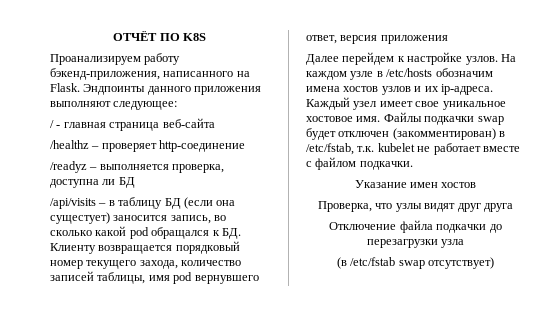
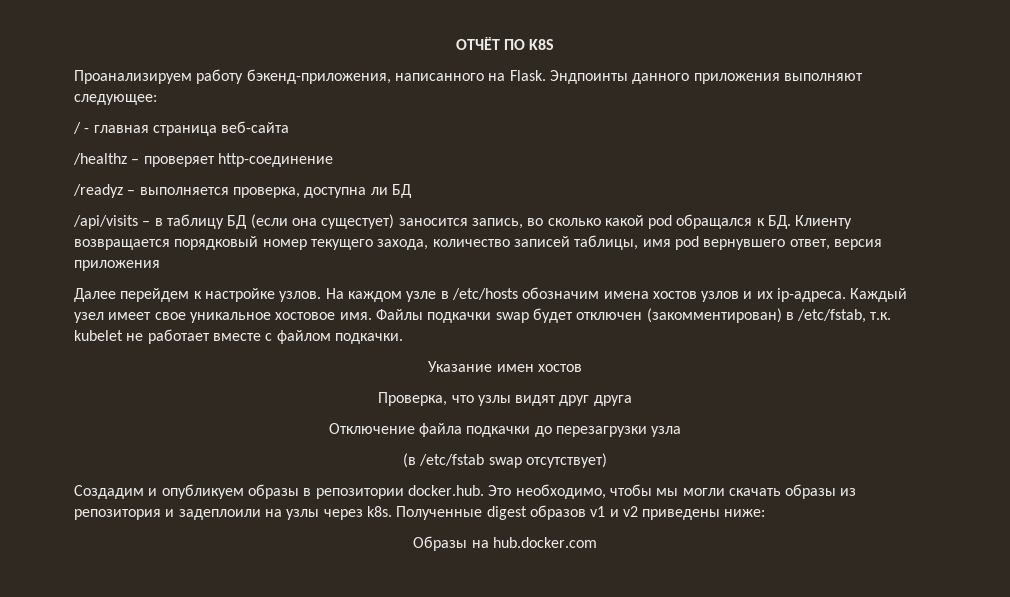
+ Создадим и опубликуем образы в репозитории docker.hub. Это необходимо, чтобы мы могли скачать образы из репозитория и задеплоили на узлы через k8s. Полученные digest образов v1 и v2 приведены ниже:
+ Образы на hub.docker.com

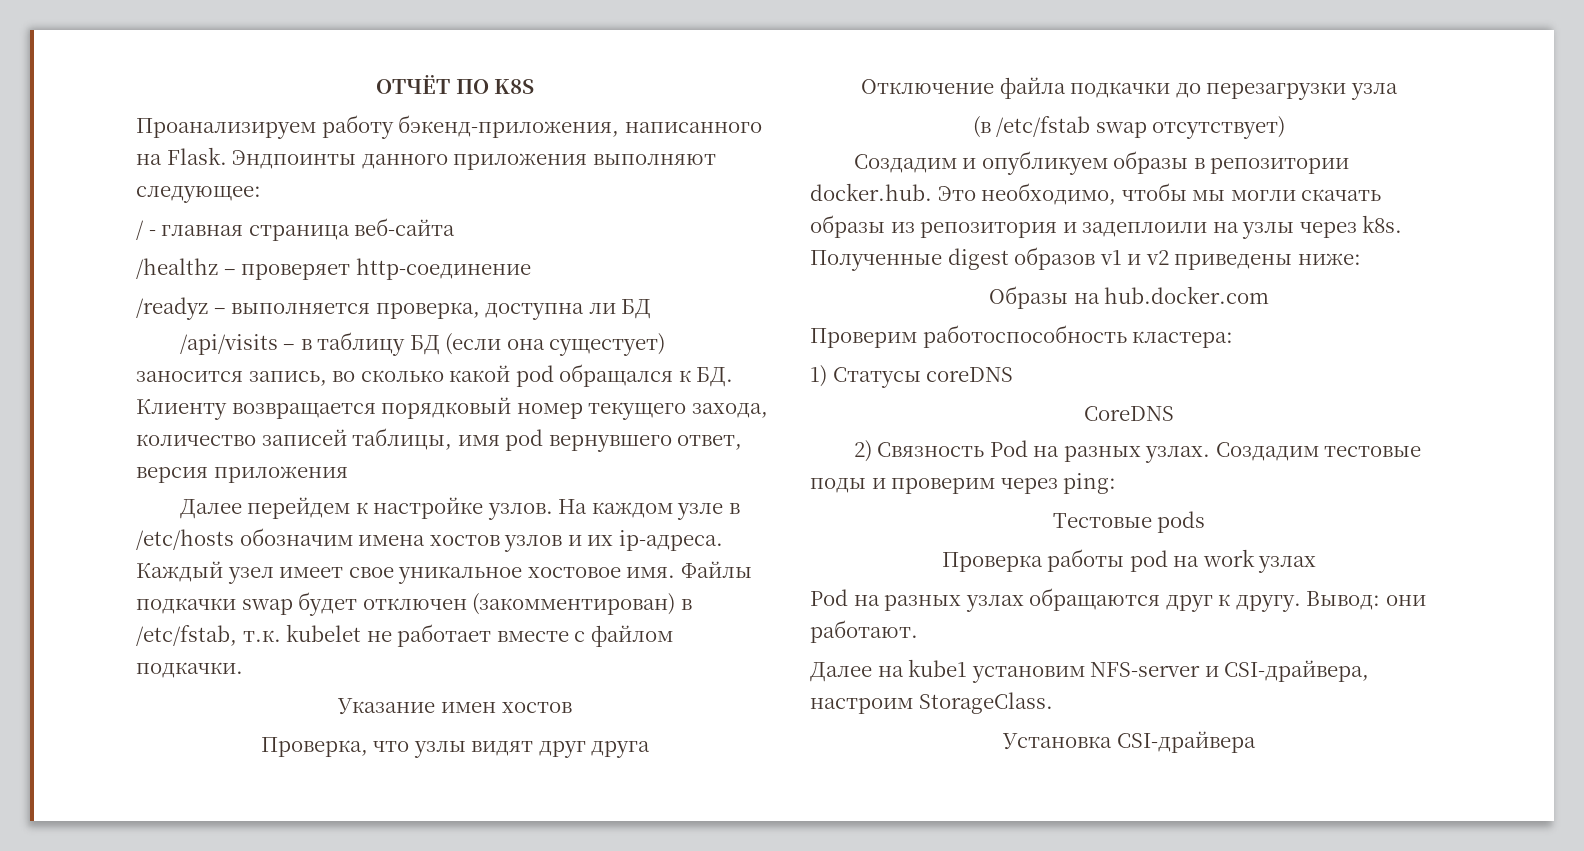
+ Проверим работоспособность кластера:
+ 1) Статусы coreDNS
+ СoreDNS
+ 2) Связность Pod на разных узлах. Создадим тестовые поды и проверим через ping:
+ Тестовые pods
+ Проверка работы pod на work узлах
+ Pod на разных узлах обращаются друг к другу. Вывод: они работают.
+ Далее на kube1 установим NFS-server и CSI-драйвера, настроим StorageClass.
+ Установка CSI-драйвера

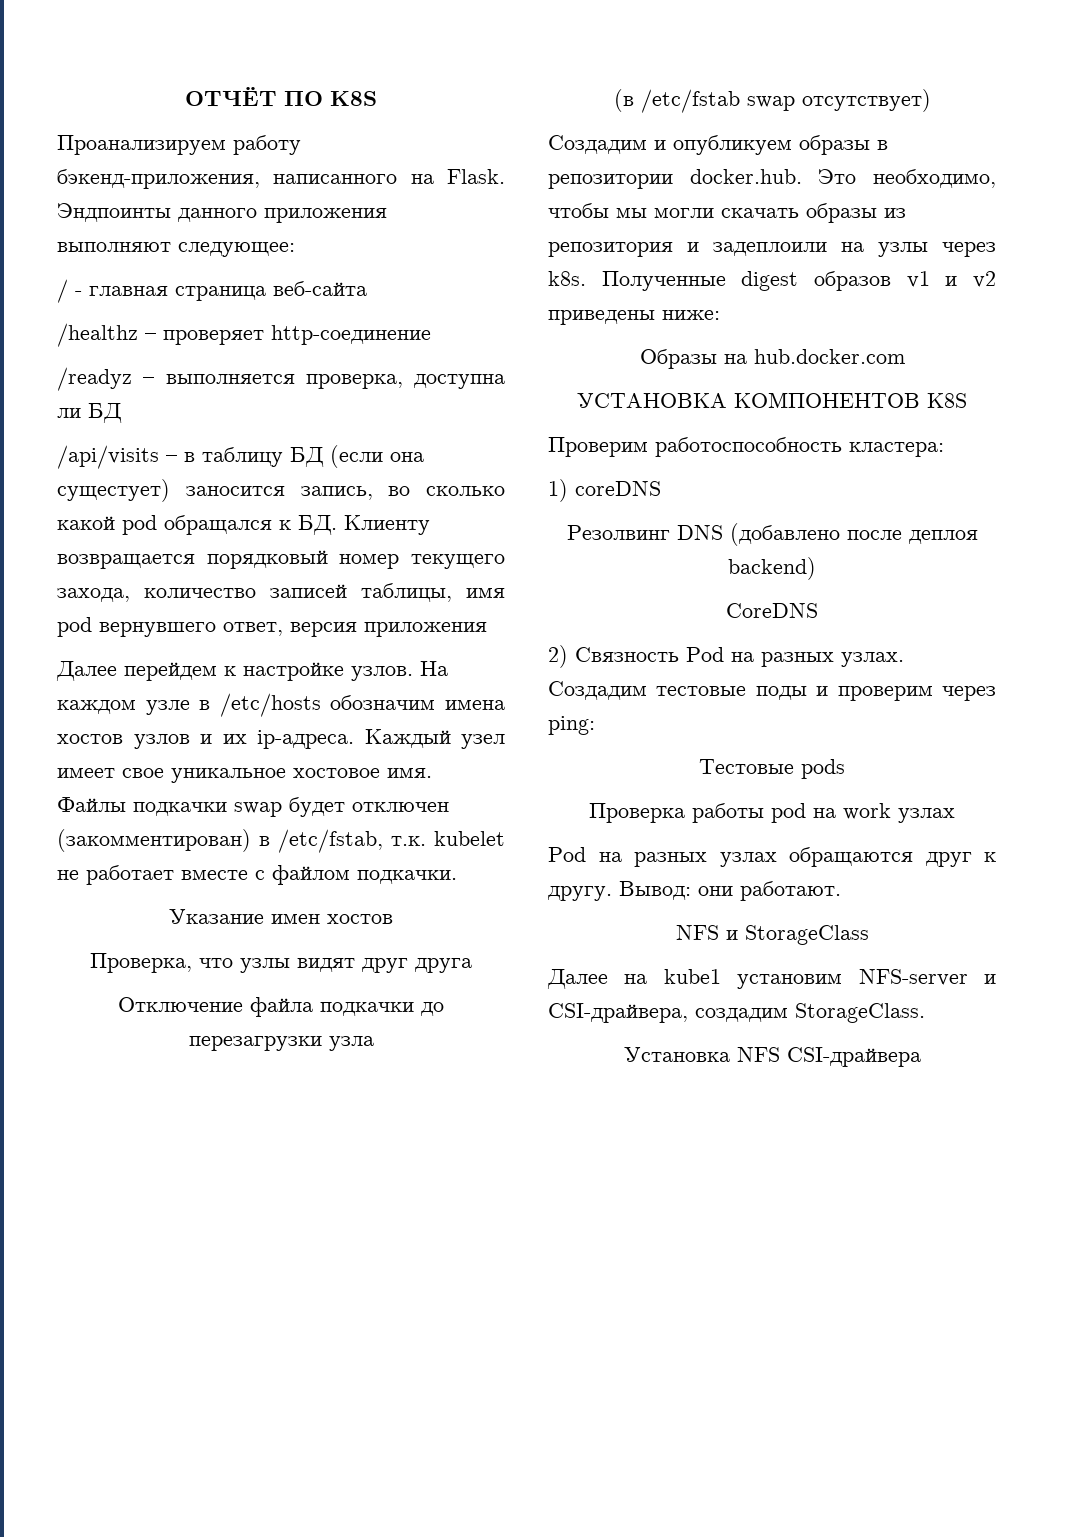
+ УСТАНОВКА КОМПОНЕНТОВ K8S
- 1) Статусы coreDNS
+ 1) coreDNS
+ Резолвинг DNS (добавлено после деплоя backend)
+ NFS и StorageClass
- Далее на kube1 установим NFS-server и CSI-драйвера, настроим StorageClass.
+ Далее на kube1 установим NFS-server и CSI-драйвера, создадим StorageClass.
- Установка CSI-драйвера
+ Установка NFS CSI-драйвера

